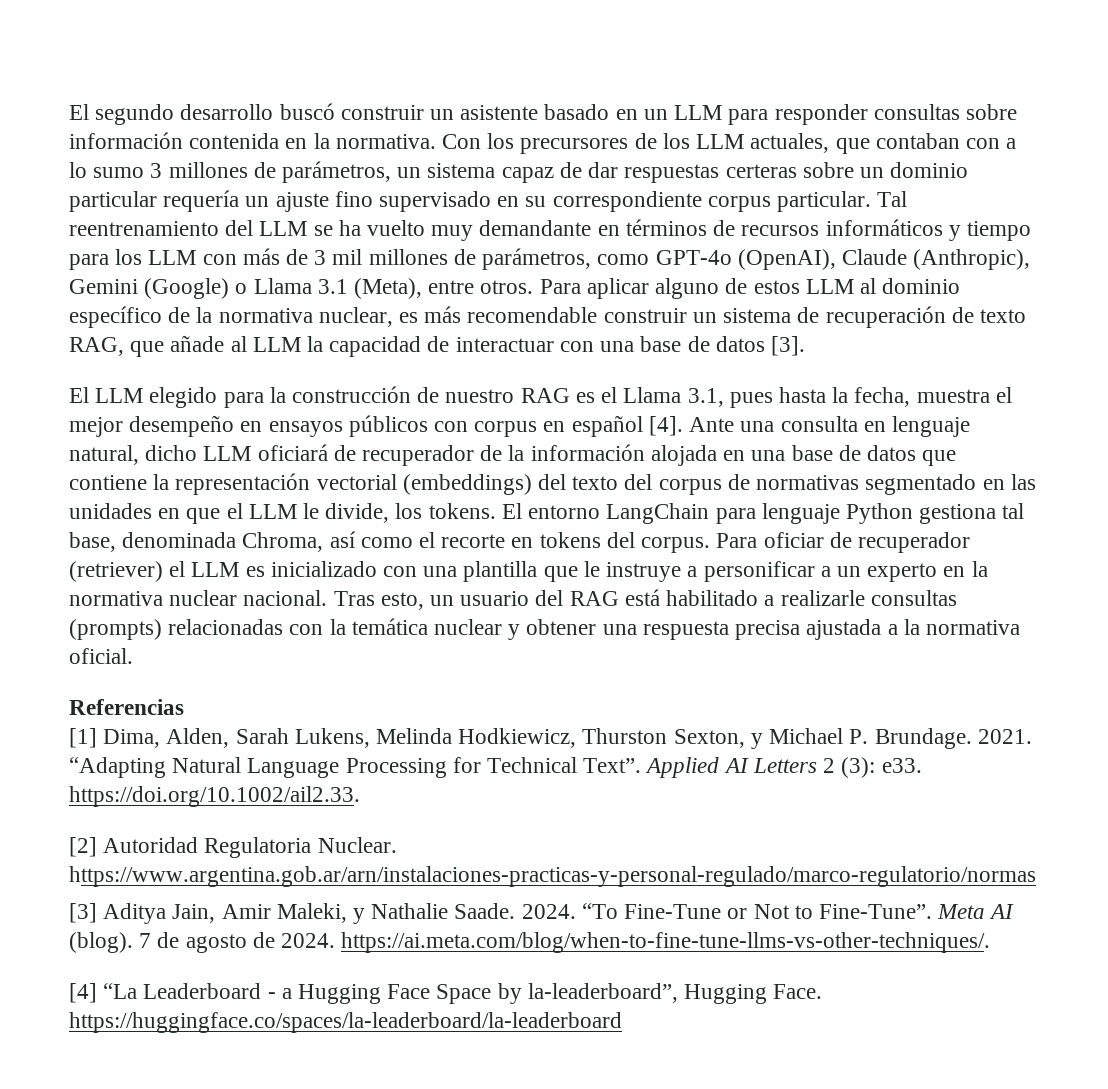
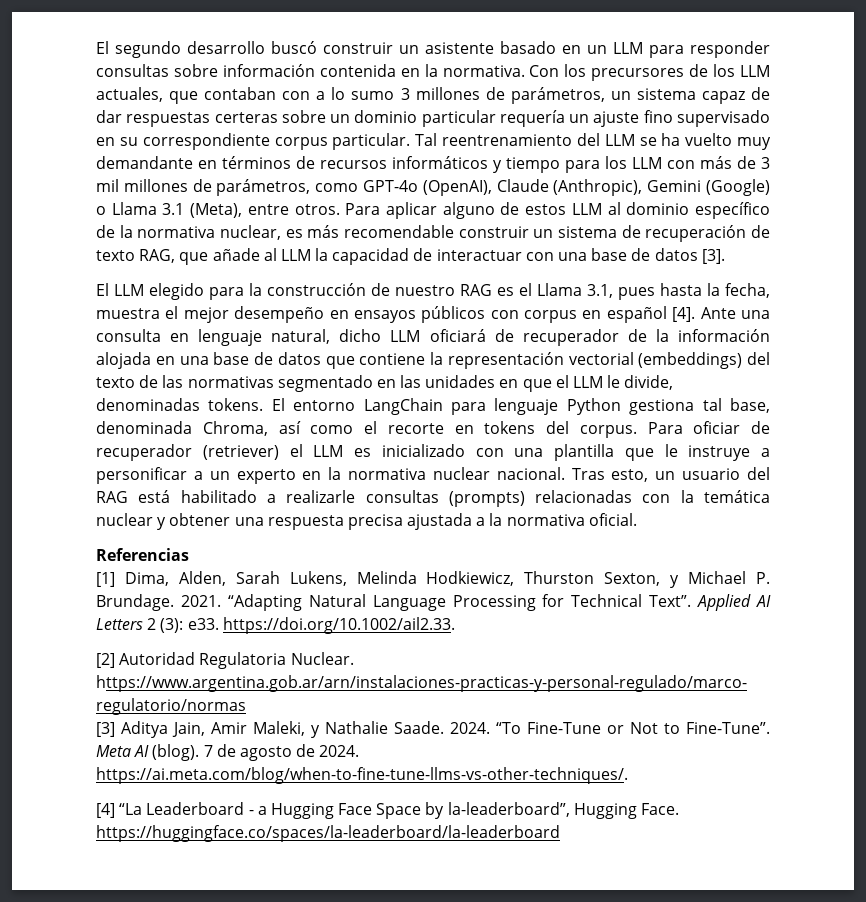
- Ante una consulta en lenguaje natural, dicho LLM oficiará de recuperador de la información alojada en una base de datos que contiene la representación vectorial (embeddings) del texto del corpus de normativas segmentado en las unidades en que el LLM le divide, los tokens.
+ Ante una consulta en lenguaje natural, dicho LLM oficiará de recuperador de la información alojada en una base de datos que contiene la representación vectorial (embeddings) del texto de las normativas segmentado en las unidades en que el LLM le divide, denominadas tokens.

